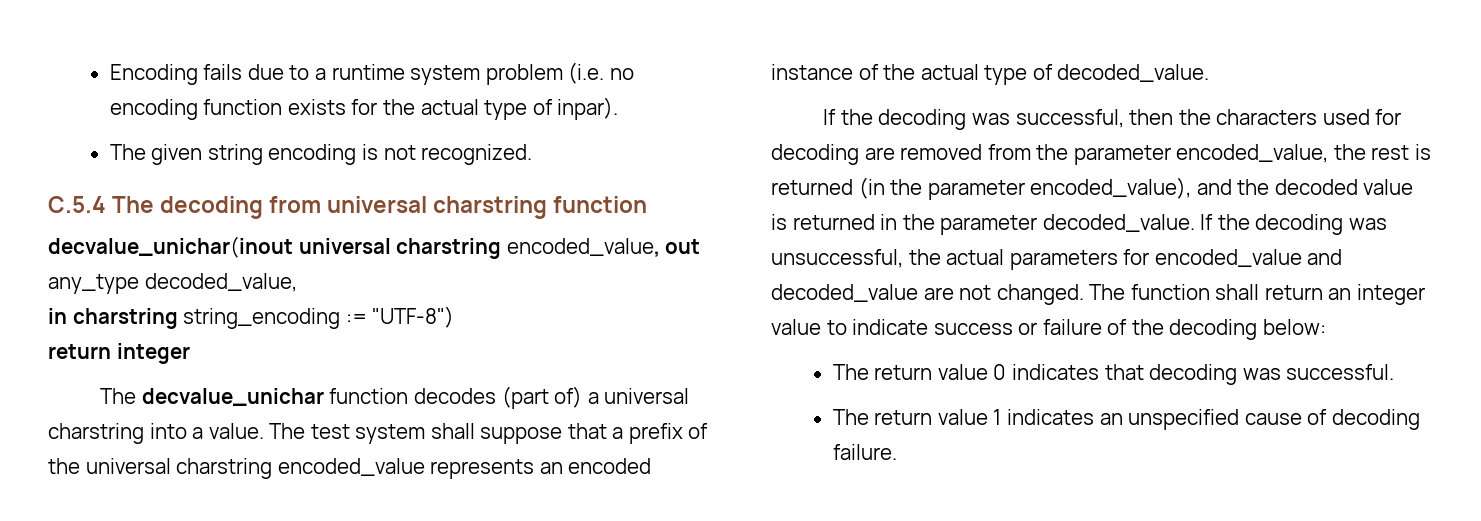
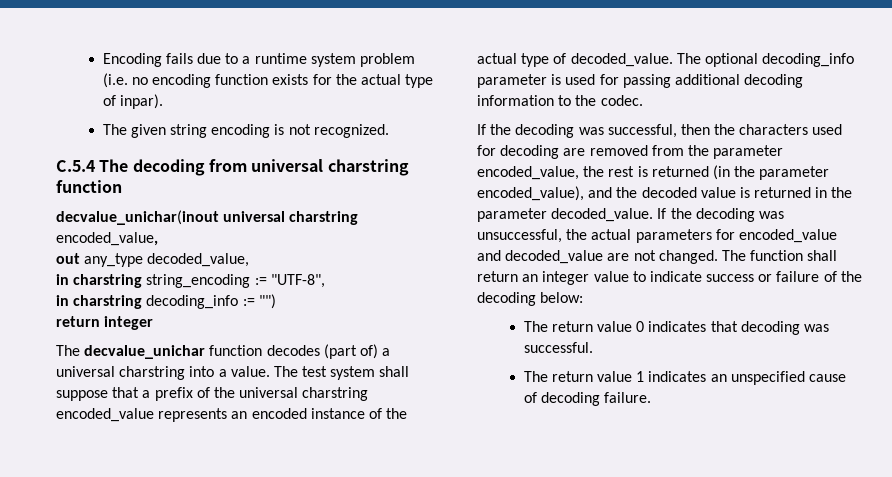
- decvalue_unichar(inout universal charstring encoded_value, out any_type decoded_value,
+ decvalue_unichar(inout universal charstring encoded_value,
+ out any_type decoded_value,
- in charstring string_encoding := "UTF-8")
+ in charstring string_encoding := "UTF-8",
+ in charstring decoding_info := "")
+ The optional decoding_info parameter is used for passing additional decoding information to the codec.

